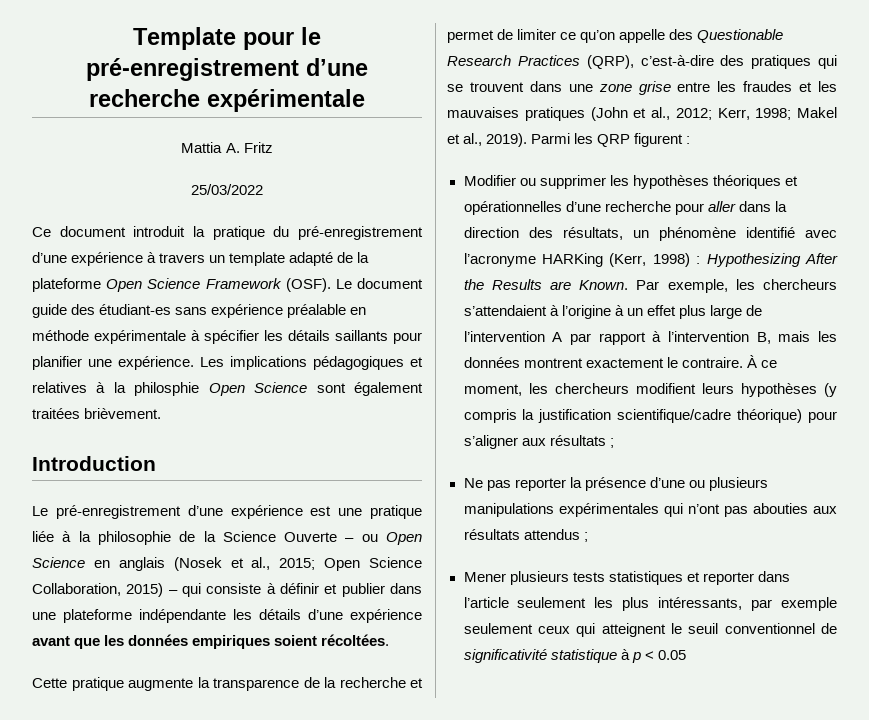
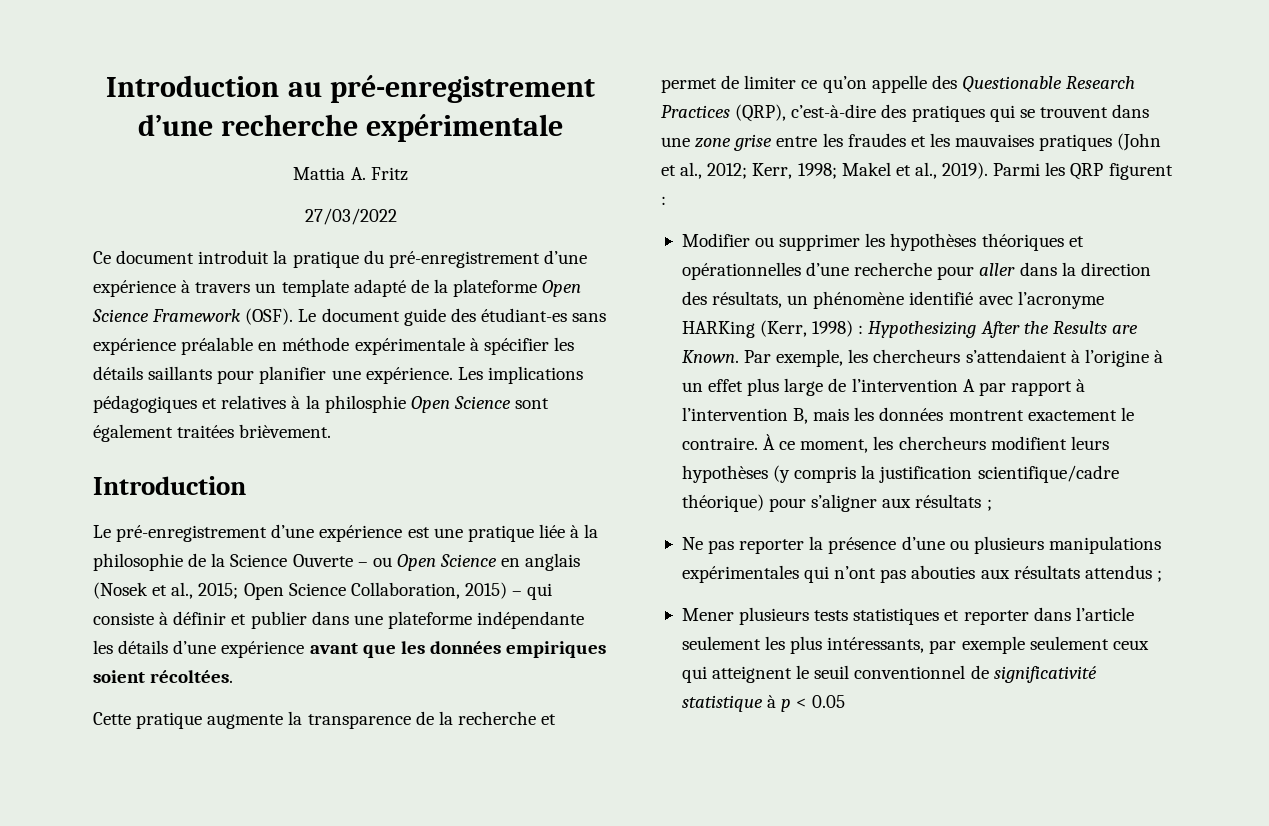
- Template pour le pré-enregistrement d’une recherche expérimentale
+ Introduction au pré-enregistrement d’une recherche expérimentale
- 25/03/2022
+ 27/03/2022

